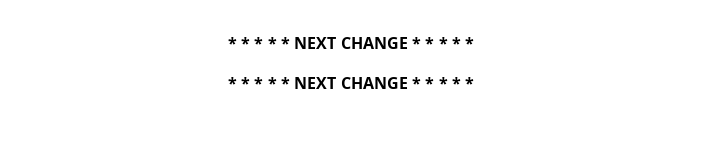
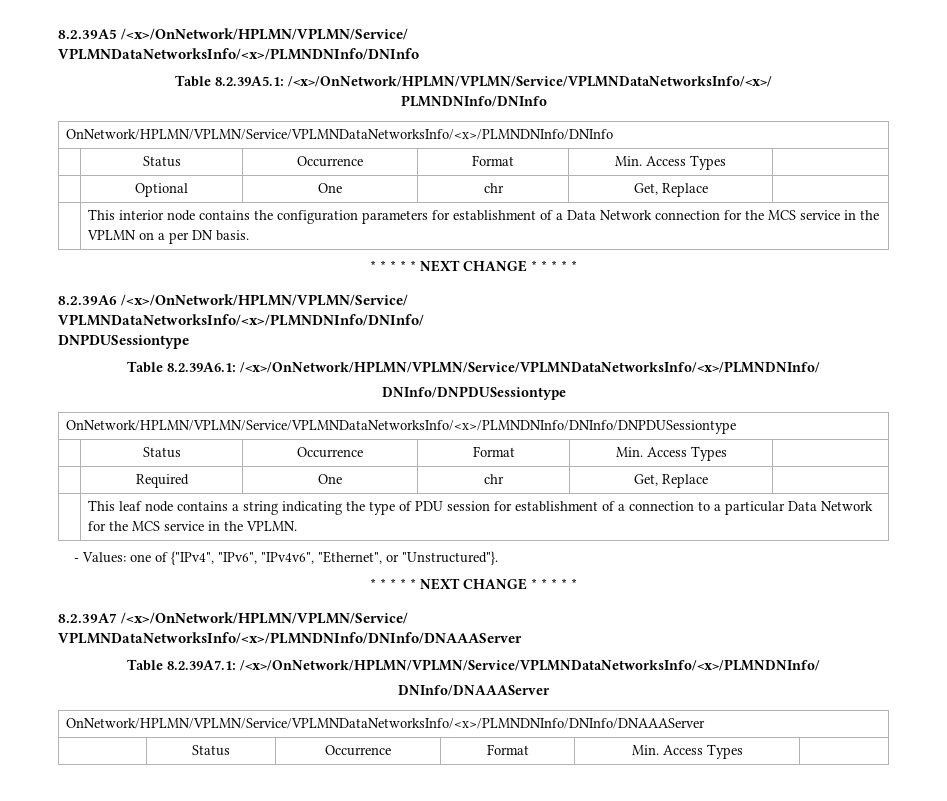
+ 8.2.39A5 /<x>/OnNetwork/HPLMN/VPLMN/Service/
+ VPLMNDataNetworksInfo/<x>/PLMNDNInfo/DNInfo
+ Table 8.2.39A5.1: /<x>/OnNetwork/HPLMN/VPLMN/Service/VPLMNDataNetworksInfo/<x>/
+ PLMNDNInfo/DNInfo
+ OnNetwork/HPLMN/VPLMN/Service/VPLMNDataNetworksInfo/<x>/PLMNDNInfo/DNInfo
+ | Status | Occurrence | Format | Min. Access Types |
+ | Optional | One | chr | Get, Replace |
+ | This interior node contains the configuration parameters for establishment of a Data Network connection for the MCS service in the VPLMN on a per DN basis.
+ 8.2.39A6 /<x>/OnNetwork/HPLMN/VPLMN/Service/
+ VPLMNDataNetworksInfo/<x>/PLMNDNInfo/DNInfo/
+ DNPDUSessiontype
+ Table 8.2.39A6.1: /<x>/OnNetwork/HPLMN/VPLMN/Service/VPLMNDataNetworksInfo/<x>/PLMNDNInfo/
+ DNInfo/DNPDUSessiontype
+ OnNetwork/HPLMN/VPLMN/Service/VPLMNDataNetworksInfo/<x>/PLMNDNInfo/DNInfo/DNPDUSessiontype
+ | Status | Occurrence | Format | Min. Access Types |
+ | Required | One | chr | Get, Replace |
+ | This leaf node contains a string indicating the type of PDU session for establishment of a connection to a particular Data Network for the MCS service in the VPLMN.
+ - Values: one of {"IPv4", "IPv6", "IPv4v6", "Ethernet", or "Unstructured"}.
+ 8.2.39A7 /<x>/OnNetwork/HPLMN/VPLMN/Service/
+ VPLMNDataNetworksInfo/<x>/PLMNDNInfo/DNInfo/DNAAAServer
+ Table 8.2.39A7.1: /<x>/OnNetwork/HPLMN/VPLMN/Service/VPLMNDataNetworksInfo/<x>/PLMNDNInfo/
+ DNInfo/DNAAAServer
+ OnNetwork/HPLMN/VPLMN/Service/VPLMNDataNetworksInfo/<x>/PLMNDNInfo/DNInfo/DNAAAServer
+ | Status | Occurrence | Format | Min. Access Types |

